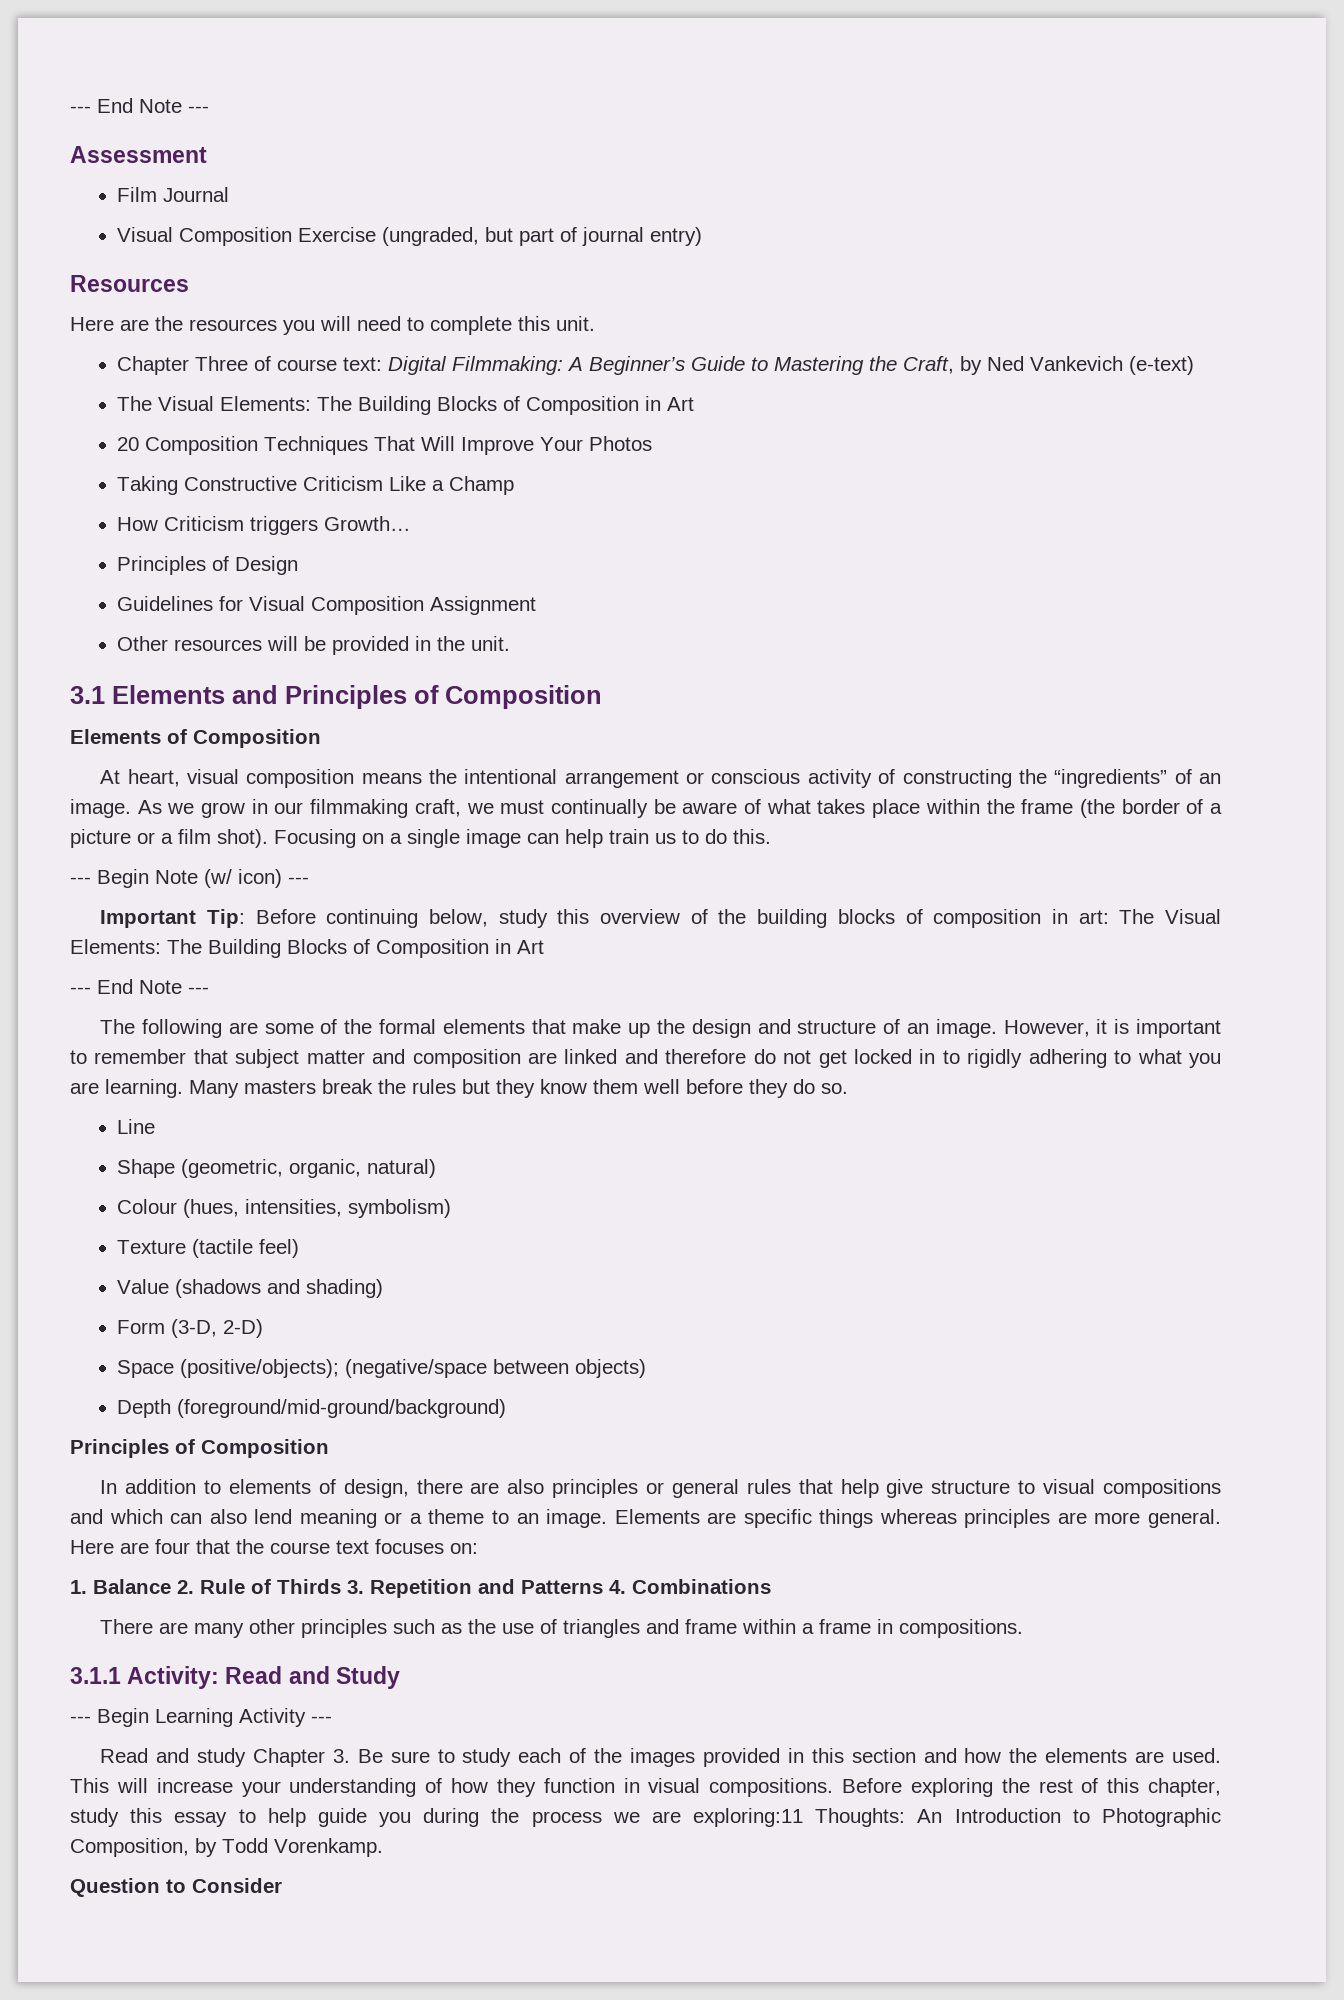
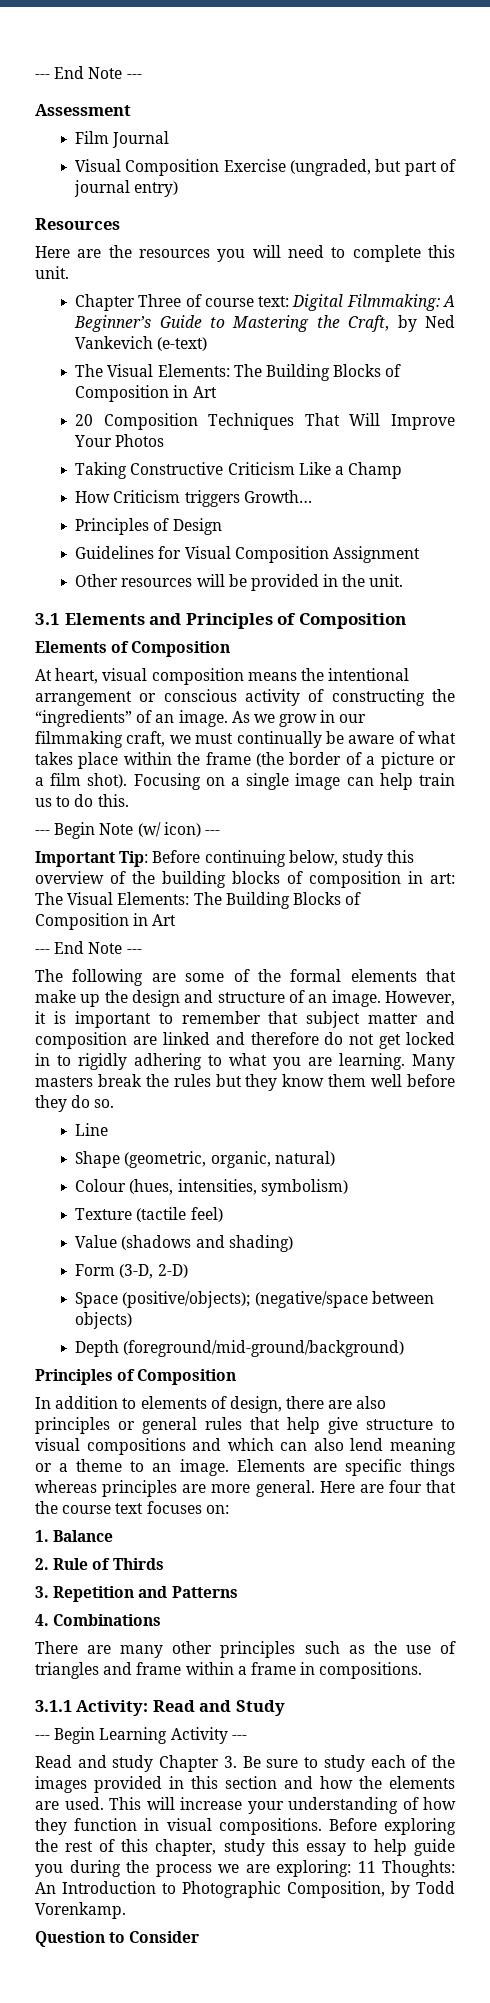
- 1. Balance 2. Rule of Thirds 3. Repetition and Patterns 4. Combinations
+ 1. Balance
+ 2. Rule of Thirds
+ 3. Repetition and Patterns
+ 4. Combinations
- Before exploring the rest of this chapter, study this essay to help guide you during the process we are exploring:11 Thoughts: An Introduction to Photographic Composition, by Todd Vorenkamp.
+ Before exploring the rest of this chapter, study this essay to help guide you during the process we are exploring: 11 Thoughts: An Introduction to Photographic Composition, by Todd Vorenkamp.

